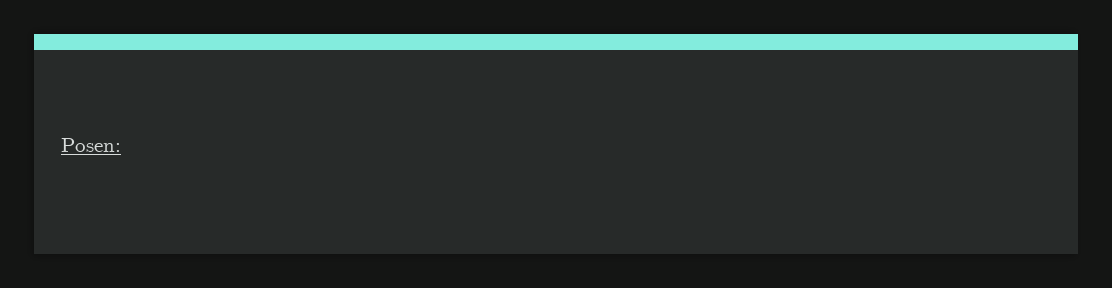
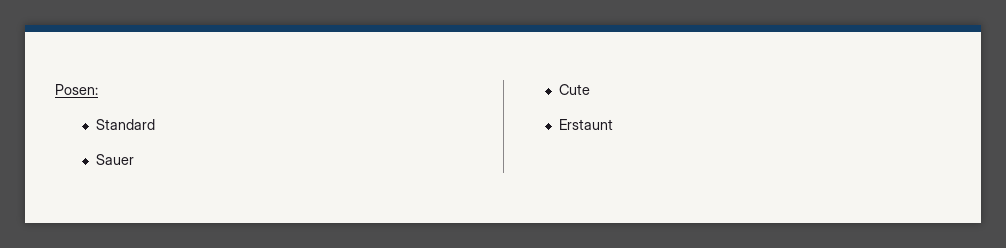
+ Standard
+ Sauer
+ Cute
+ Erstaunt

